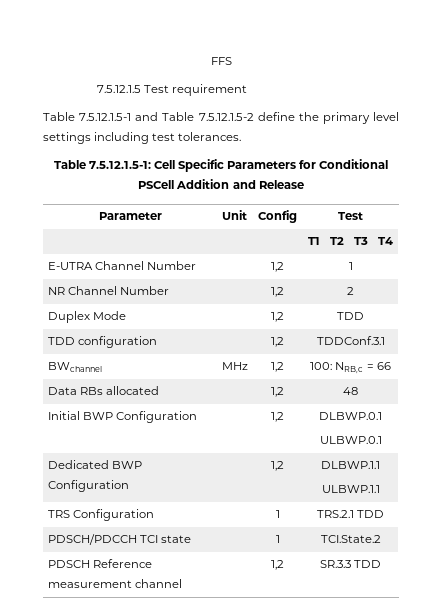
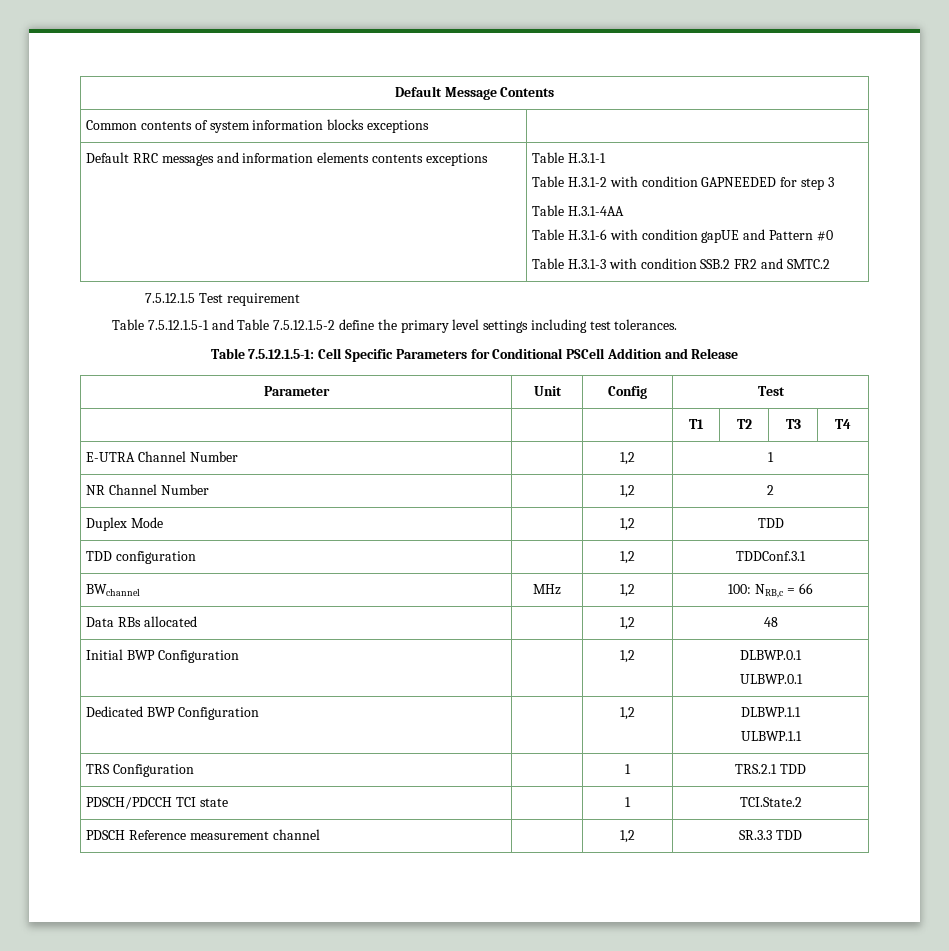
- FFS
+ Default Message Contents
+ Common contents of system information blocks exceptions |
+ Default RRC messages and information elements contents exceptions | Table H.3.1-1
+ Table H.3.1-2 with condition GAPNEEDED for step 3
+ Table H.3.1-4AA
+ Table H.3.1-6 with condition gapUE and Pattern #0
+ Table H.3.1-3 with condition SSB.2 FR2 and SMTC.2

